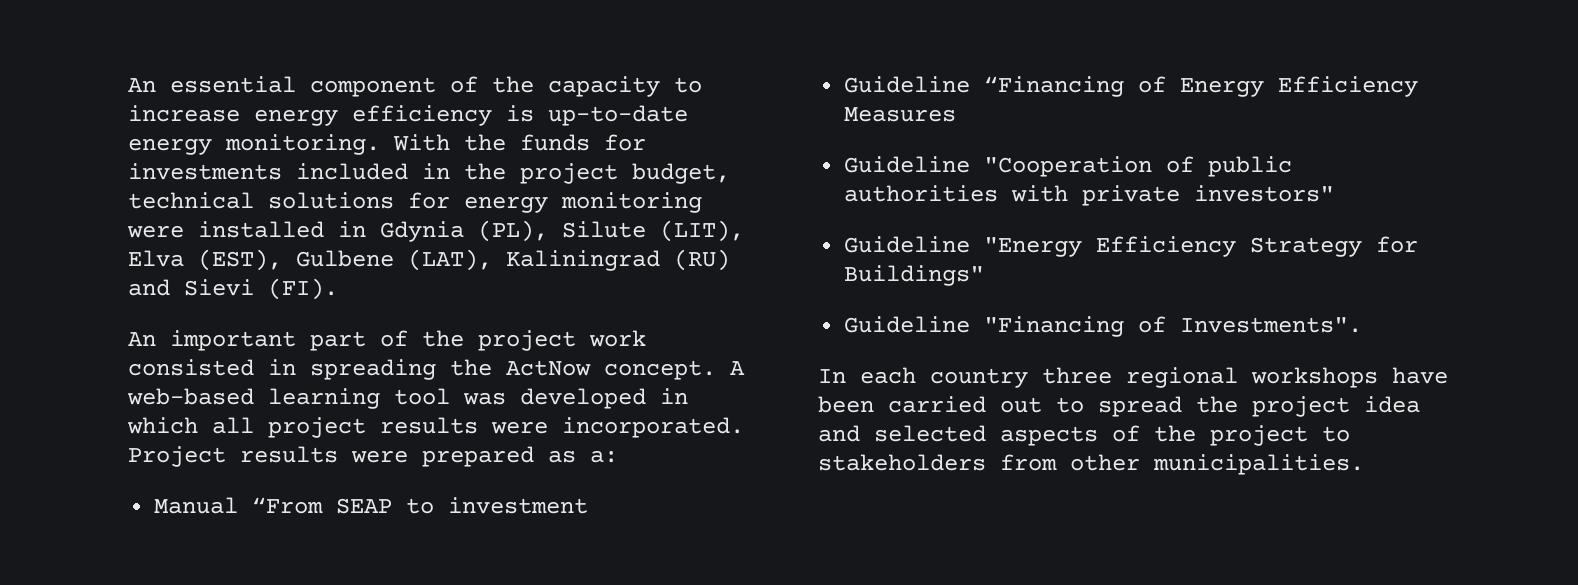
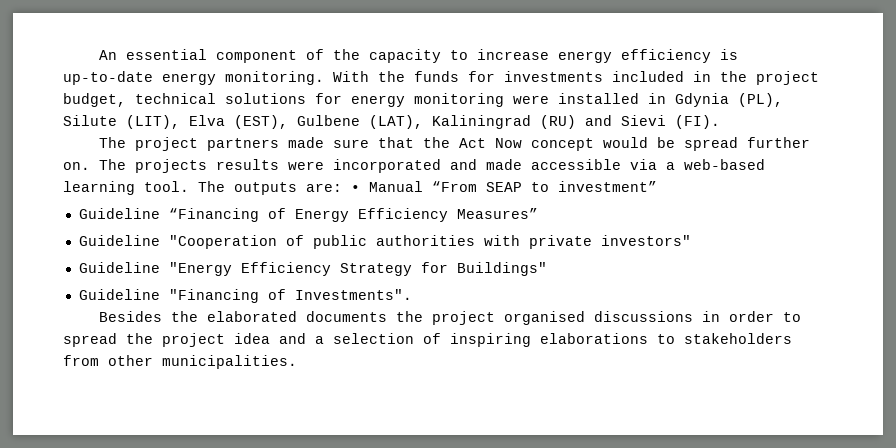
- An important part of the project work consisted in spreading the ActNow concept. A web-based learning tool was developed in which all project results were incorporated. Project results were prepared as a:
- Manual “From SEAP to investment
+ The project partners made sure that the Act Now concept would be spread further on. The projects results were incorporated and made accessible via a web-based learning tool. The outputs are: • Manual “From SEAP to investment”
- Guideline “Financing of Energy Efficiency Measures
+ Guideline “Financing of Energy Efficiency Measures”
- In each country three regional workshops have been carried out to spread the project idea and selected aspects of the project to stakeholders from other municipalities.
+ Besides the elaborated documents the project organised discussions in order to spread the project idea and a selection of inspiring elaborations to stakeholders from other municipalities.

